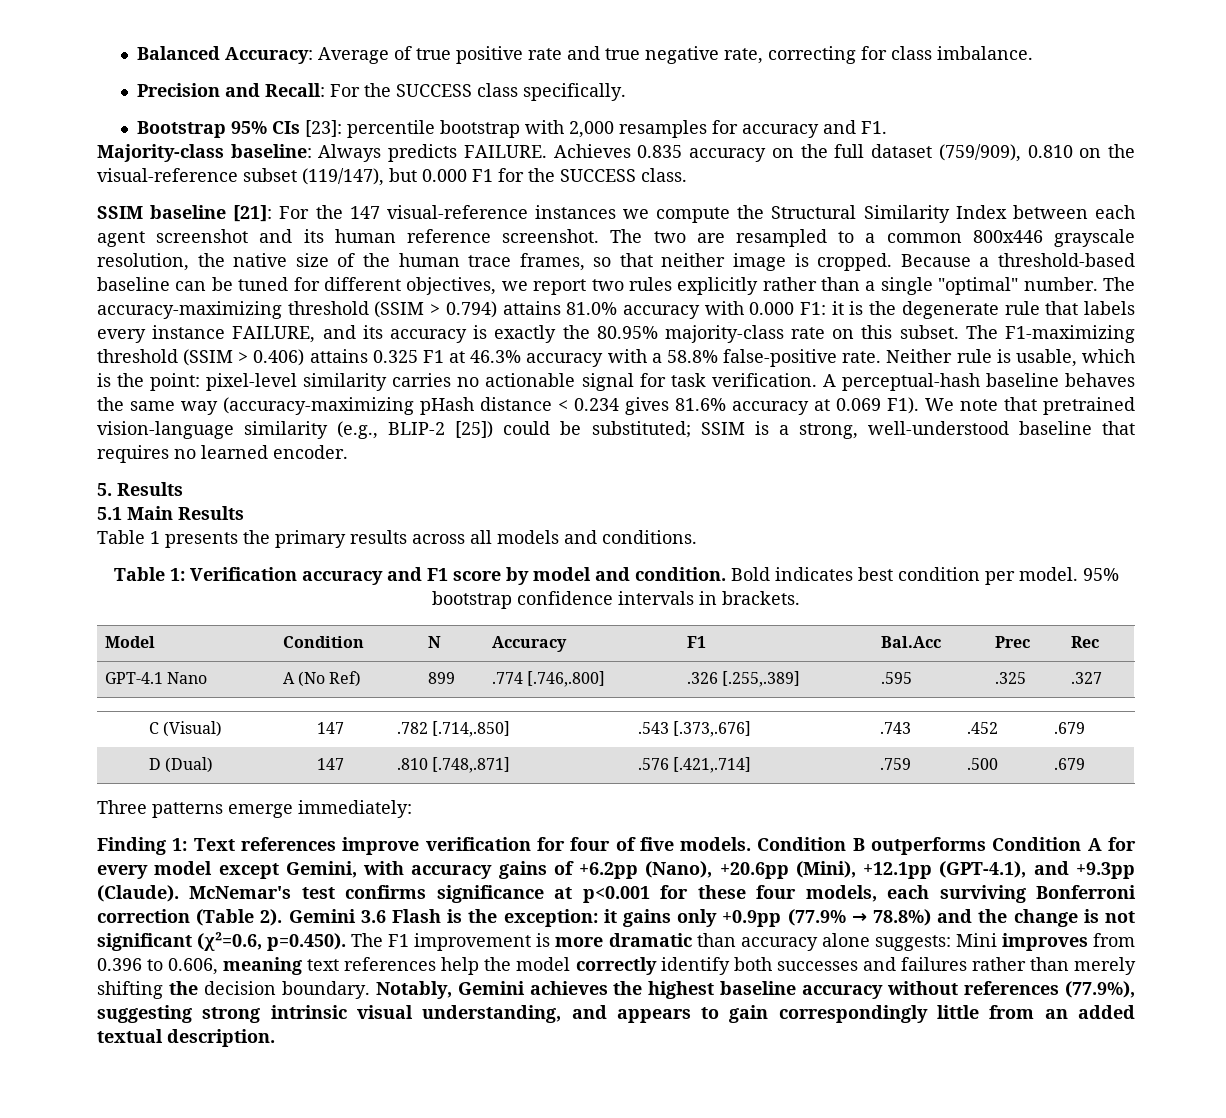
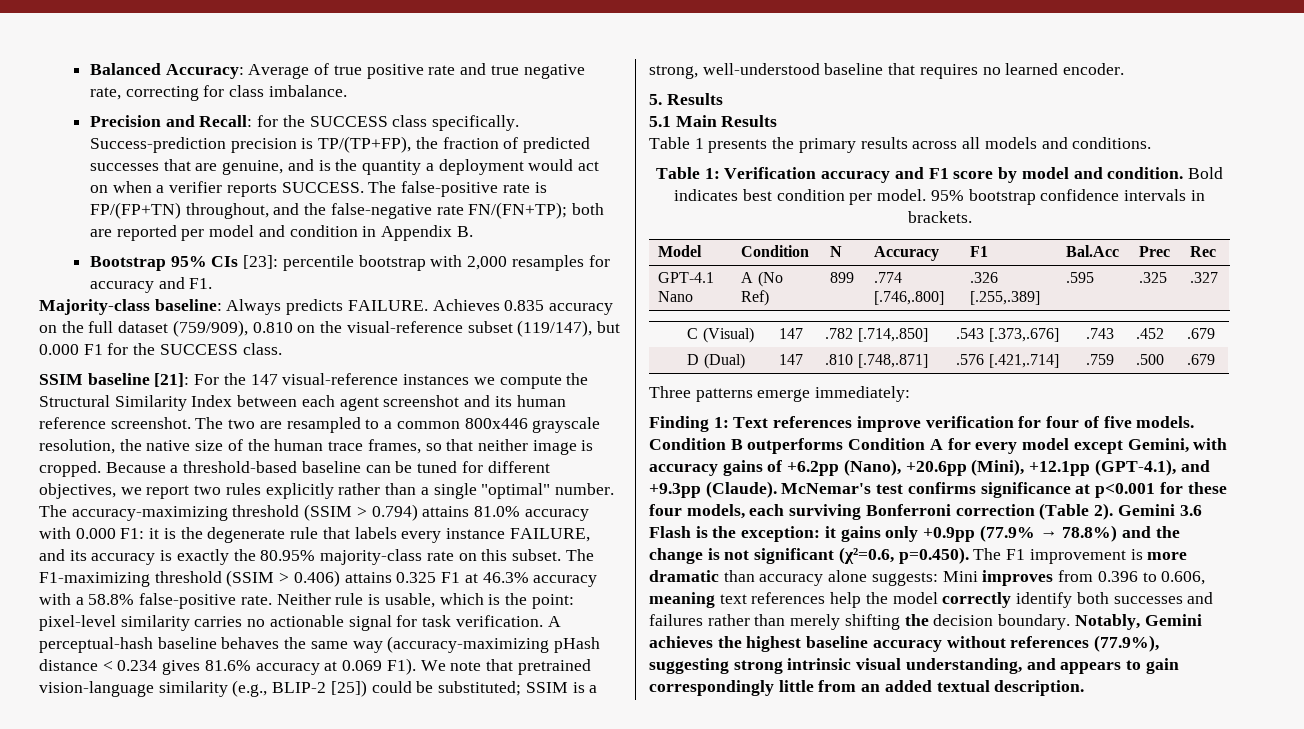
- Precision and Recall: For the SUCCESS class specifically.
+ Precision and Recall: for the SUCCESS class specifically. Success-prediction precision is TP/(TP+FP), the fraction of predicted successes that are genuine, and is the quantity a deployment would act on when a verifier reports SUCCESS. The false-positive rate is FP/(FP+TN) throughout, and the false-negative rate FN/(FN+TP); both are reported per model and condition in Appendix B.

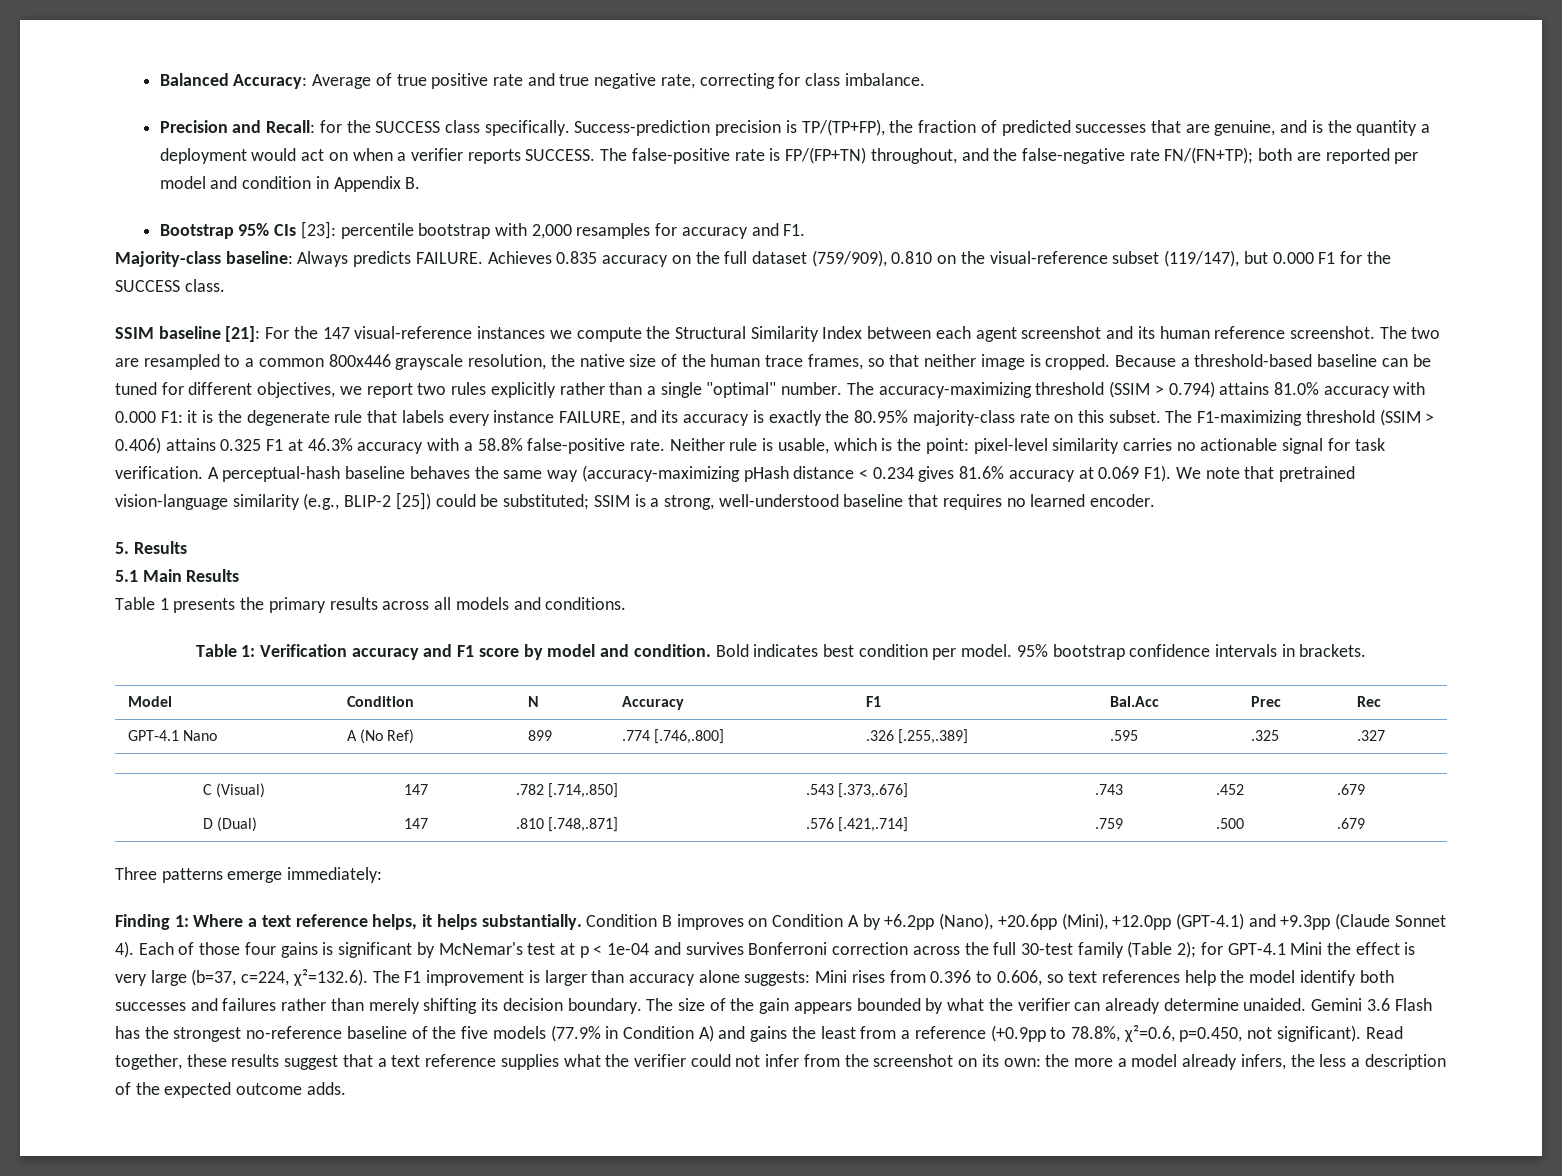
- Finding 1: Text references improve verification for four of five models. Condition B outperforms Condition A for every model except Gemini, with accuracy gains of +6.2pp (Nano), +20.6pp (Mini), +12.1pp (GPT-4.1), and +9.3pp (Claude). McNemar's test confirms significance at p<0.001 for these four models, each surviving Bonferroni correction (Table 2). Gemini 3.6 Flash is the exception: it gains only +0.9pp (77.9% → 78.8%) and the change is not significant (χ²=0.6, p=0.450). The F1 improvement is more dramatic than accuracy alone suggests: Mini improves from 0.396 to 0.606, meaning text references help the model correctly identify both successes and failures rather than merely shifting the decision boundary.
+ Finding 1: Where a text reference helps, it helps substantially. Condition B improves on Condition A by +6.2pp (Nano), +20.6pp (Mini), +12.0pp (GPT-4.1) and +9.3pp (Claude Sonnet 4). Each of those four gains is significant by McNemar's test at p < 1e-04 and survives Bonferroni correction across the full 30-test family (Table 2); for GPT-4.1 Mini the effect is very large (b=37, c=224, χ²=132.6). The F1 improvement is larger than accuracy alone suggests: Mini rises from 0.396 to 0.606, so text references help the model identify both successes and failures rather than merely shifting its decision boundary.
- Notably, Gemini achieves the highest baseline accuracy without references (77.9%), suggesting strong intrinsic visual understanding, and appears to gain correspondingly little from an added textual description.
+ The size of the gain appears bounded by what the verifier can already determine unaided. Gemini 3.6 Flash has the strongest no-reference baseline of the five models (77.9% in Condition A) and gains the least from a reference (+0.9pp to 78.8%, χ²=0.6, p=0.450, not significant). Read together, these results suggest that a text reference supplies what the verifier could not infer from the screenshot on its own: the more a model already infers, the less a description of the expected outcome adds.

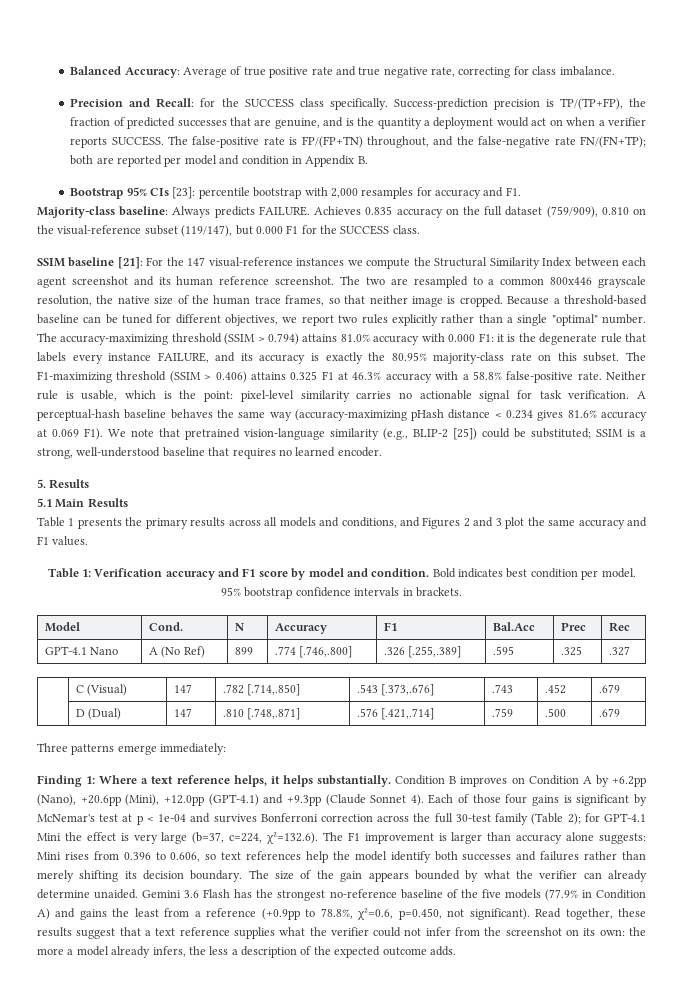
- Table 1 presents the primary results across all models and conditions.
+ Table 1 presents the primary results across all models and conditions, and Figures 2 and 3 plot the same accuracy and F1 values.
- Model | Condition | N | Accuracy | F1 | Bal.Acc | Prec | Rec
+ Model | Cond. | N | Accuracy | F1 | Bal.Acc | Prec | Rec

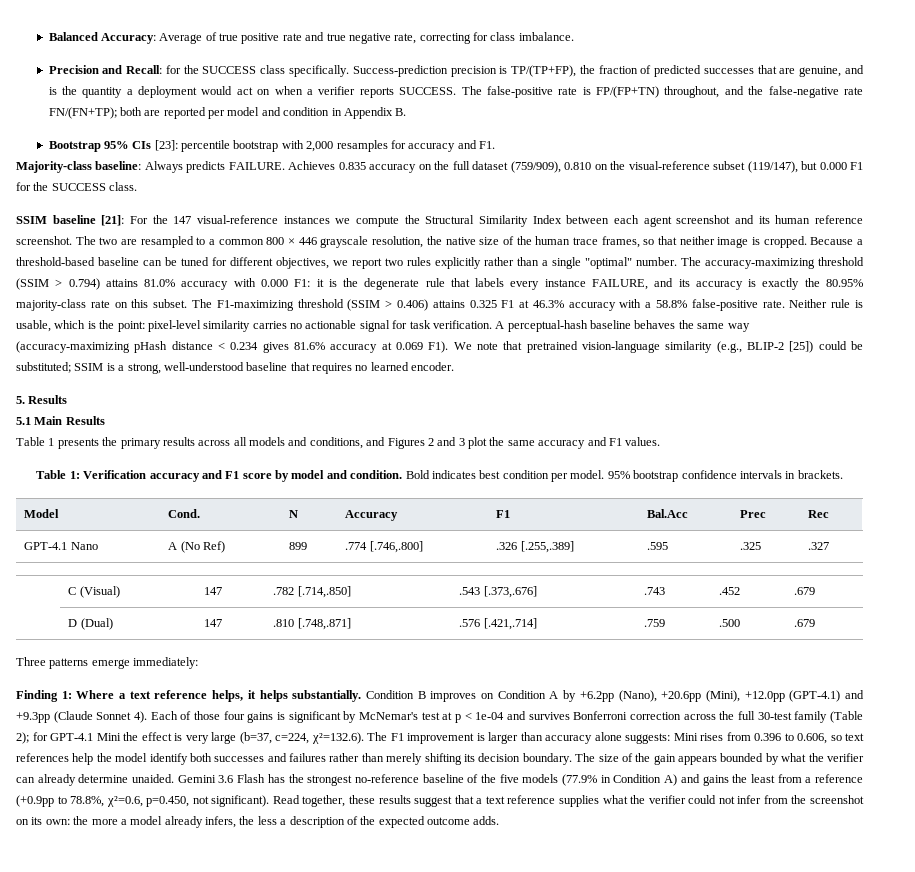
- The two are resampled to a common 800x446 grayscale resolution, the native size of the human trace frames, so that neither image is cropped.
+ The two are resampled to a common 800 × 446 grayscale resolution, the native size of the human trace frames, so that neither image is cropped.

